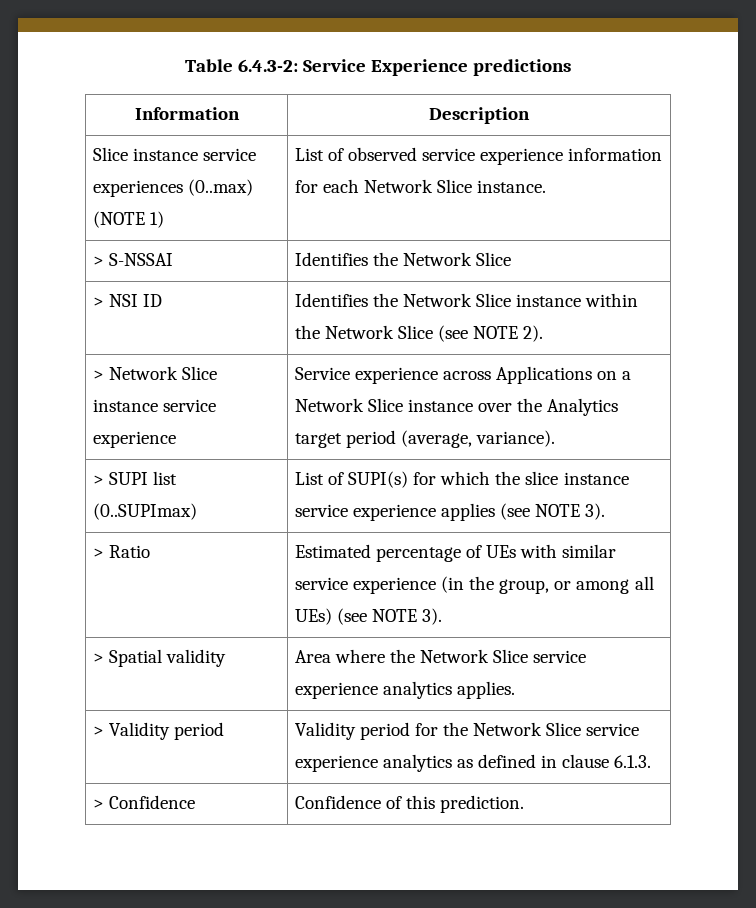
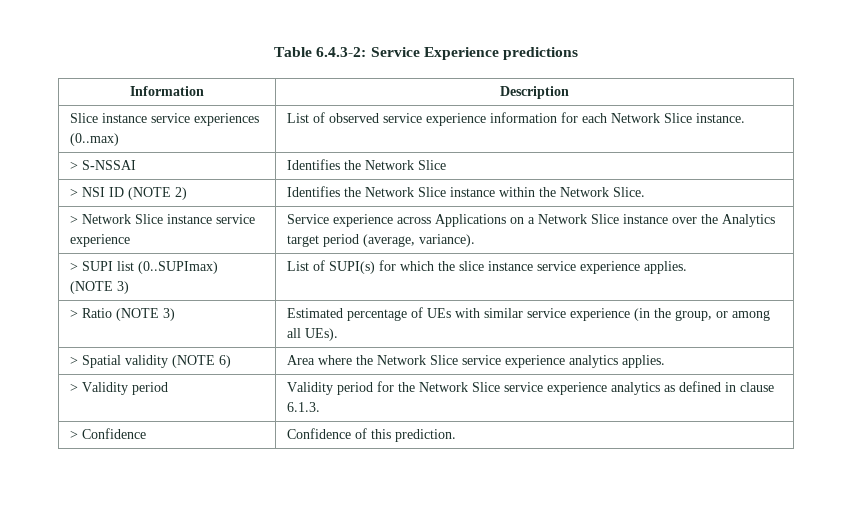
- Slice instance service experiences (0..max) (NOTE 1) | List of observed service experience information for each Network Slice instance.
+ Slice instance service experiences (0..max) | List of observed service experience information for each Network Slice instance.
- > NSI ID | Identifies the Network Slice instance within the Network Slice (see NOTE 2).
+ > NSI ID (NOTE 2) | Identifies the Network Slice instance within the Network Slice.
- > SUPI list (0..SUPImax) | List of SUPI(s) for which the slice instance service experience applies (see NOTE 3).
+ > SUPI list (0..SUPImax) (NOTE 3) | List of SUPI(s) for which the slice instance service experience applies.
- > Ratio | Estimated percentage of UEs with similar service experience (in the group, or among all UEs) (see NOTE 3).
+ > Ratio (NOTE 3) | Estimated percentage of UEs with similar service experience (in the group, or among all UEs).
- > Spatial validity | Area where the Network Slice service experience analytics applies.
+ > Spatial validity (NOTE 6) | Area where the Network Slice service experience analytics applies.

